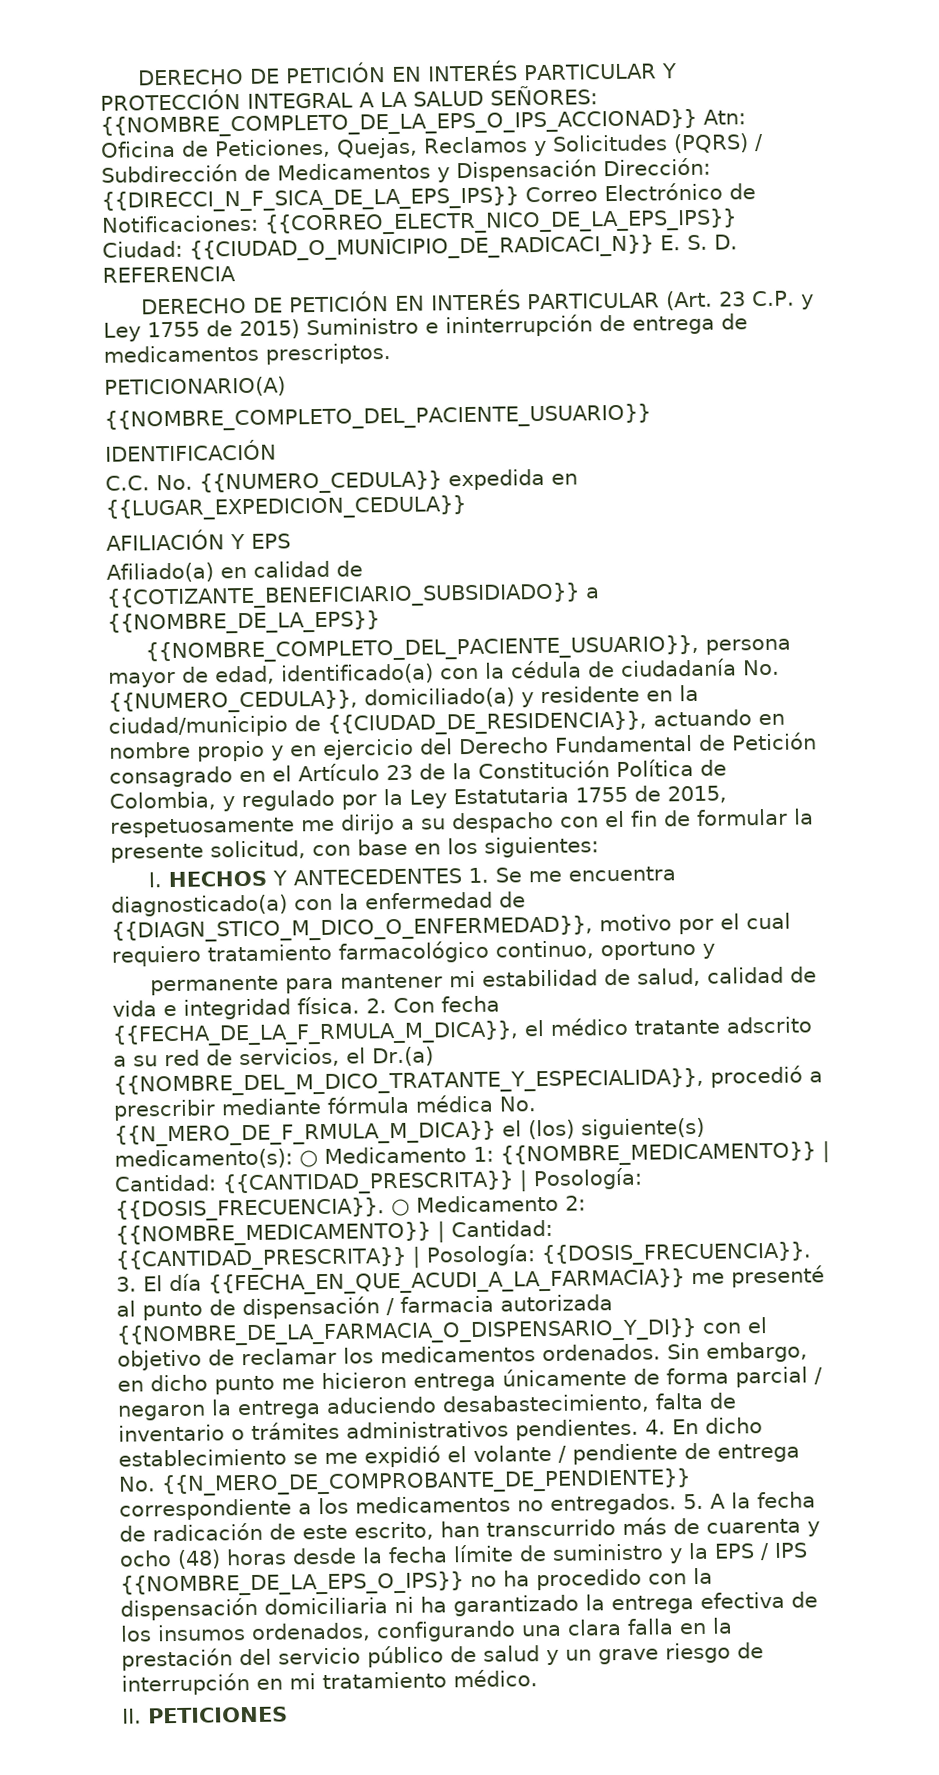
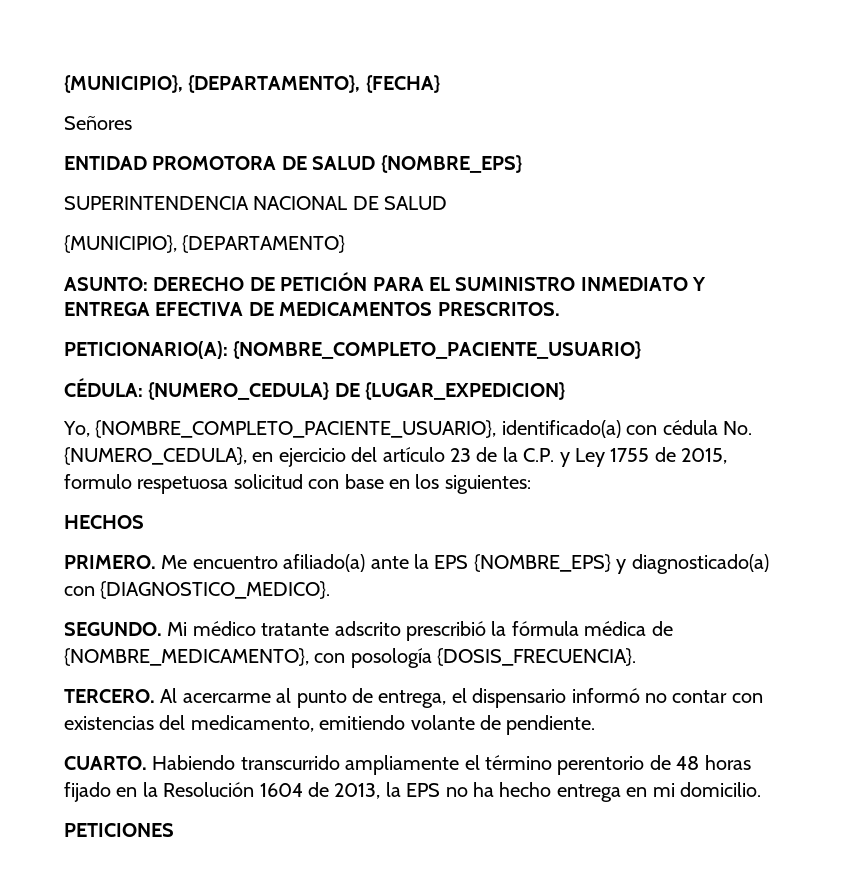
- DERECHO DE PETICIÓN EN INTERÉS PARTICULAR Y PROTECCIÓN INTEGRAL A LA SALUD SEÑORES: {{NOMBRE_COMPLETO_DE_LA_EPS_O_IPS_ACCIONAD}} Atn: Oficina de Peticiones, Quejas, Reclamos y Solicitudes (PQRS) / Subdirección de Medicamentos y Dispensación Dirección: {{DIRECCI_N_F_SICA_DE_LA_EPS_IPS}} Correo Electrónico de Notificaciones: {{CORREO_ELECTR_NICO_DE_LA_EPS_IPS}} Ciudad: {{CIUDAD_O_MUNICIPIO_DE_RADICACI_N}} E. S. D. REFERENCIA
- DERECHO DE PETICIÓN EN INTERÉS PARTICULAR (Art. 23 C.P. y Ley 1755 de 2015) Suministro e ininterrupción de entrega de medicamentos prescriptos.
- PETICIONARIO(A)
- {{NOMBRE_COMPLETO_DEL_PACIENTE_USUARIO}}
- IDENTIFICACIÓN
- C.C. No. {{NUMERO_CEDULA}} expedida en {{LUGAR_EXPEDICION_CEDULA}}
- AFILIACIÓN Y EPS
- Afiliado(a) en calidad de {{COTIZANTE_BENEFICIARIO_SUBSIDIADO}} a {{NOMBRE_DE_LA_EPS}}
- {{NOMBRE_COMPLETO_DEL_PACIENTE_USUARIO}}, persona mayor de edad, identificado(a) con la cédula de ciudadanía No. {{NUMERO_CEDULA}}, domiciliado(a) y residente en la ciudad/municipio de {{CIUDAD_DE_RESIDENCIA}}, actuando en nombre propio y en ejercicio del Derecho Fundamental de Petición consagrado en el Artículo 23 de la Constitución Política de Colombia, y regulado por la Ley Estatutaria 1755 de 2015, respetuosamente me dirijo a su despacho con el fin de formular la presente solicitud, con base en los siguientes:
+ {MUNICIPIO}, {DEPARTAMENTO}, {FECHA}
+ Señores
+ ENTIDAD PROMOTORA DE SALUD {NOMBRE_EPS}
+ SUPERINTENDENCIA NACIONAL DE SALUD
+ {MUNICIPIO}, {DEPARTAMENTO}
+ ASUNTO: DERECHO DE PETICIÓN PARA EL SUMINISTRO INMEDIATO Y ENTREGA EFECTIVA DE MEDICAMENTOS PRESCRITOS.
+ PETICIONARIO(A): {NOMBRE_COMPLETO_PACIENTE_USUARIO}
+ CÉDULA: {NUMERO_CEDULA} DE {LUGAR_EXPEDICION}
+ Yo, {NOMBRE_COMPLETO_PACIENTE_USUARIO}, identificado(a) con cédula No. {NUMERO_CEDULA}, en ejercicio del artículo 23 de la C.P. y Ley 1755 de 2015, formulo respetuosa solicitud con base en los siguientes:
- I. HECHOS Y ANTECEDENTES 1. Se me encuentra diagnosticado(a) con la enfermedad de {{DIAGN_STICO_M_DICO_O_ENFERMEDAD}}, motivo por el cual requiero tratamiento farmacológico continuo, oportuno y
- permanente para mantener mi estabilidad de salud, calidad de vida e integridad física. 2. Con fecha {{FECHA_DE_LA_F_RMULA_M_DICA}}, el médico tratante adscrito a su red de servicios, el Dr.(a) {{NOMBRE_DEL_M_DICO_TRATANTE_Y_ESPECIALIDA}}, procedió a prescribir mediante fórmula médica No. {{N_MERO_DE_F_RMULA_M_DICA}} el (los) siguiente(s) medicamento(s): ○ Medicamento 1: {{NOMBRE_MEDICAMENTO}} | Cantidad: {{CANTIDAD_PRESCRITA}} | Posología: {{DOSIS_FRECUENCIA}}. ○ Medicamento 2: {{NOMBRE_MEDICAMENTO}} | Cantidad: {{CANTIDAD_PRESCRITA}} | Posología: {{DOSIS_FRECUENCIA}}. 3. El día {{FECHA_EN_QUE_ACUDI_A_LA_FARMACIA}} me presenté al punto de dispensación / farmacia autorizada {{NOMBRE_DE_LA_FARMACIA_O_DISPENSARIO_Y_DI}} con el objetivo de reclamar los medicamentos ordenados. Sin embargo, en dicho punto me hicieron entrega únicamente de forma parcial / negaron la entrega aduciendo desabastecimiento, falta de inventario o trámites administrativos pendientes. 4. En dicho establecimiento se me expidió el volante / pendiente de entrega No. {{N_MERO_DE_COMPROBANTE_DE_PENDIENTE}} correspondiente a los medicamentos no entregados. 5. A la fecha de radicación de este escrito, han transcurrido más de cuarenta y ocho (48) horas desde la fecha límite de suministro y la EPS / IPS {{NOMBRE_DE_LA_EPS_O_IPS}} no ha procedido con la dispensación domiciliaria ni ha garantizado la entrega efectiva de los insumos ordenados, configurando una clara falla en la prestación del servicio público de salud y un grave riesgo de interrupción en mi tratamiento médico.
- II. PETICIONES
+ HECHOS
+ PRIMERO. Me encuentro afiliado(a) ante la EPS {NOMBRE_EPS} y diagnosticado(a) con {DIAGNOSTICO_MEDICO}.
+ SEGUNDO. Mi médico tratante adscrito prescribió la fórmula médica de {NOMBRE_MEDICAMENTO}, con posología {DOSIS_FRECUENCIA}.
+ TERCERO. Al acercarme al punto de entrega, el dispensario informó no contar con existencias del medicamento, emitiendo volante de pendiente.
+ CUARTO. Habiendo transcurrido ampliamente el término perentorio de 48 horas fijado en la Resolución 1604 de 2013, la EPS no ha hecho entrega en mi domicilio.
+ PETICIONES

